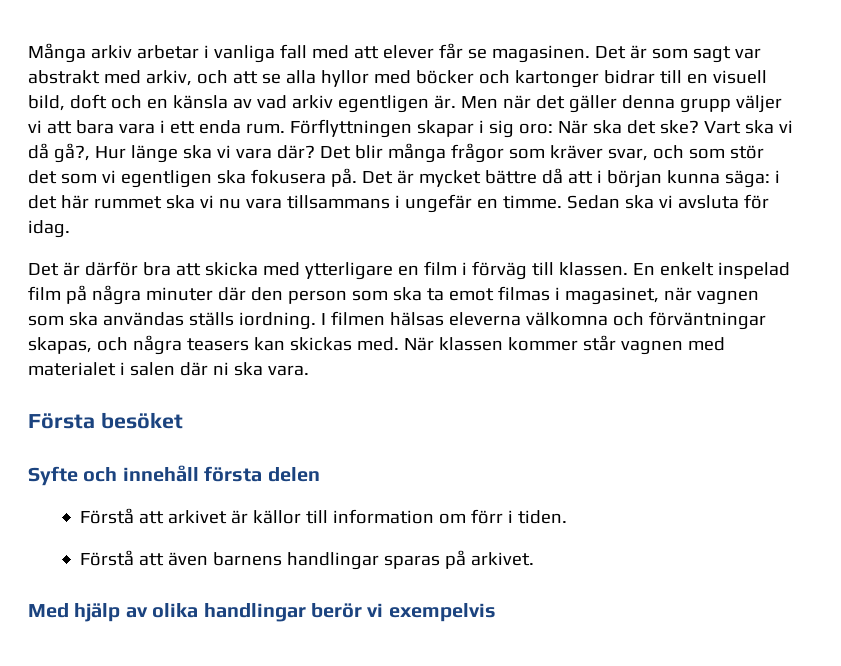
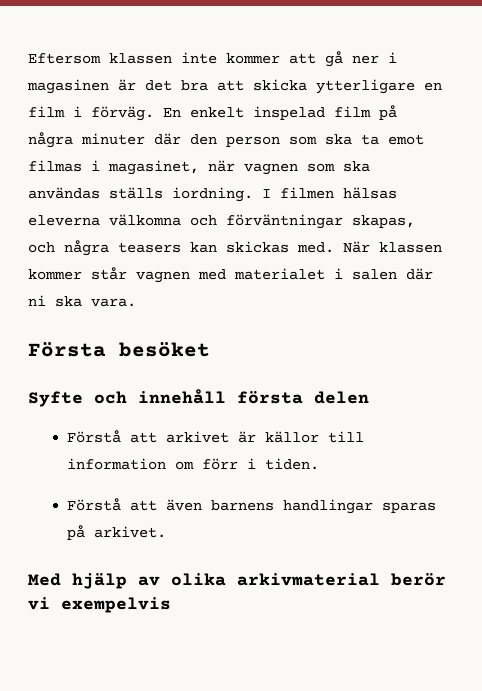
- Många arkiv arbetar i vanliga fall med att elever får se magasinen. Det är som sagt var abstrakt med arkiv, och att se alla hyllor med böcker och kartonger bidrar till en visuell bild, doft och en känsla av vad arkiv egentligen är. Men när det gäller denna grupp väljer vi att bara vara i ett enda rum. Förflyttningen skapar i sig oro: När ska det ske? Vart ska vi då gå?, Hur länge ska vi vara där? Det blir många frågor som kräver svar, och som stör det som vi egentligen ska fokusera på. Det är mycket bättre då att i början kunna säga: i det här rummet ska vi nu vara tillsammans i ungefär en timme. Sedan ska vi avsluta för idag.
- Det är därför bra att skicka med ytterligare en film i förväg till klassen.
+ Eftersom klassen inte kommer att gå ner i magasinen är det bra att skicka ytterligare en film i förväg.
- Med hjälp av olika handlingar berör vi exempelvis
+ Med hjälp av olika arkivmaterial berör vi exempelvis

